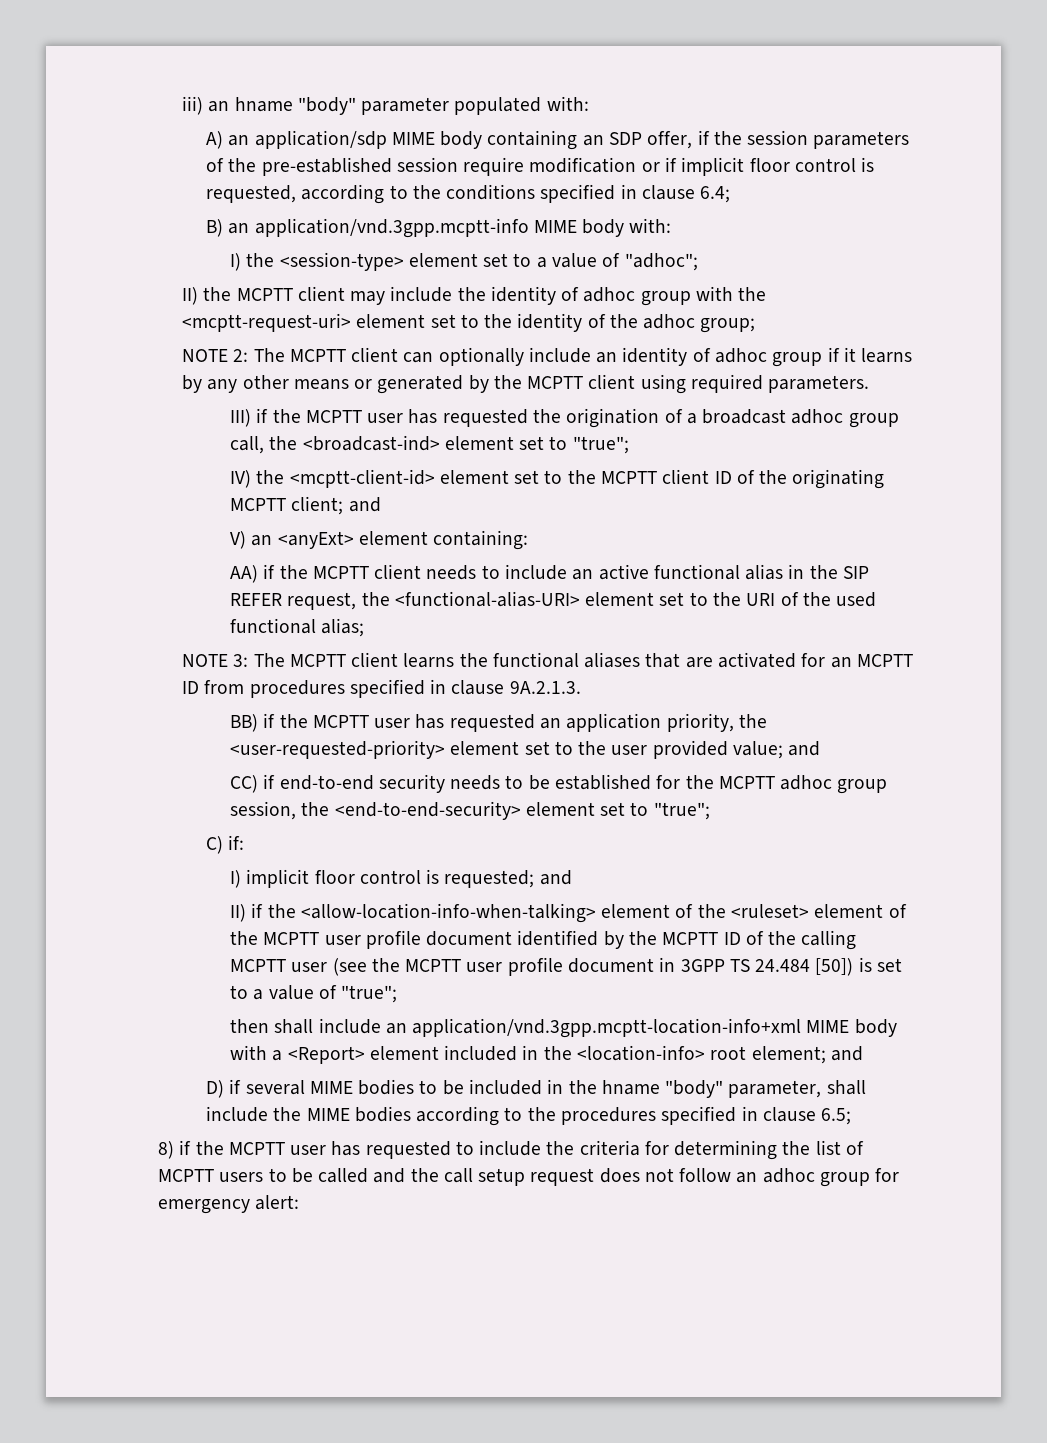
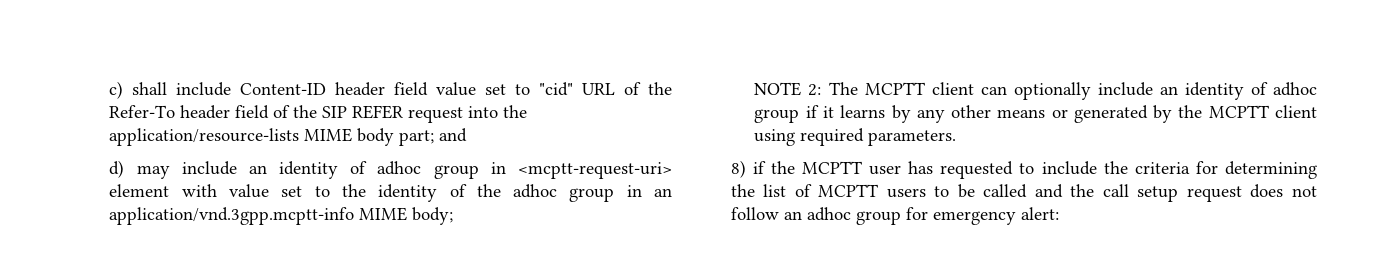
- iii) an hname "body" parameter populated with:
- A) an application/sdp MIME body containing an SDP offer, if the session parameters of the pre-established session require modification or if implicit floor control is requested, according to the conditions specified in clause 6.4;
- B) an application/vnd.3gpp.mcptt-info MIME body with:
- I) the <session-type> element set to a value of "adhoc";
- II) the MCPTT client may include the identity of adhoc group with the <mcptt-request-uri> element set to the identity of the adhoc group;
+ c) shall include Content-ID header field value set to "cid" URL of the Refer-To header field of the SIP REFER request into the application/resource-lists MIME body part; and
+ d) may include an identity of adhoc group in <mcptt-request-uri> element with value set to the identity of the adhoc group in an application/vnd.3gpp.mcptt-info MIME body;
- III) if the MCPTT user has requested the origination of a broadcast adhoc group call, the <broadcast-ind> element set to "true";
- IV) the <mcptt-client-id> element set to the MCPTT client ID of the originating MCPTT client; and
- V) an <anyExt> element containing:
- AA) if the MCPTT client needs to include an active functional alias in the SIP REFER request, the <functional-alias-URI> element set to the URI of the used functional alias;
- NOTE 3: The MCPTT client learns the functional aliases that are activated for an MCPTT ID from procedures specified in clause 9A.2.1.3.
- BB) if the MCPTT user has requested an application priority, the <user-requested-priority> element set to the user provided value; and
- CC) if end-to-end security needs to be established for the MCPTT adhoc group session, the <end-to-end-security> element set to "true";
- C) if:
- I) implicit floor control is requested; and
- II) if the <allow-location-info-when-talking> element of the <ruleset> element of the MCPTT user profile document identified by the MCPTT ID of the calling MCPTT user (see the MCPTT user profile document in 3GPP TS 24.484 [50]) is set to a value of "true";
- then shall include an application/vnd.3gpp.mcptt-location-info+xml MIME body with a <Report> element included in the <location-info> root element; and
- D) if several MIME bodies to be included in the hname "body" parameter, shall include the MIME bodies according to the procedures specified in clause 6.5;

